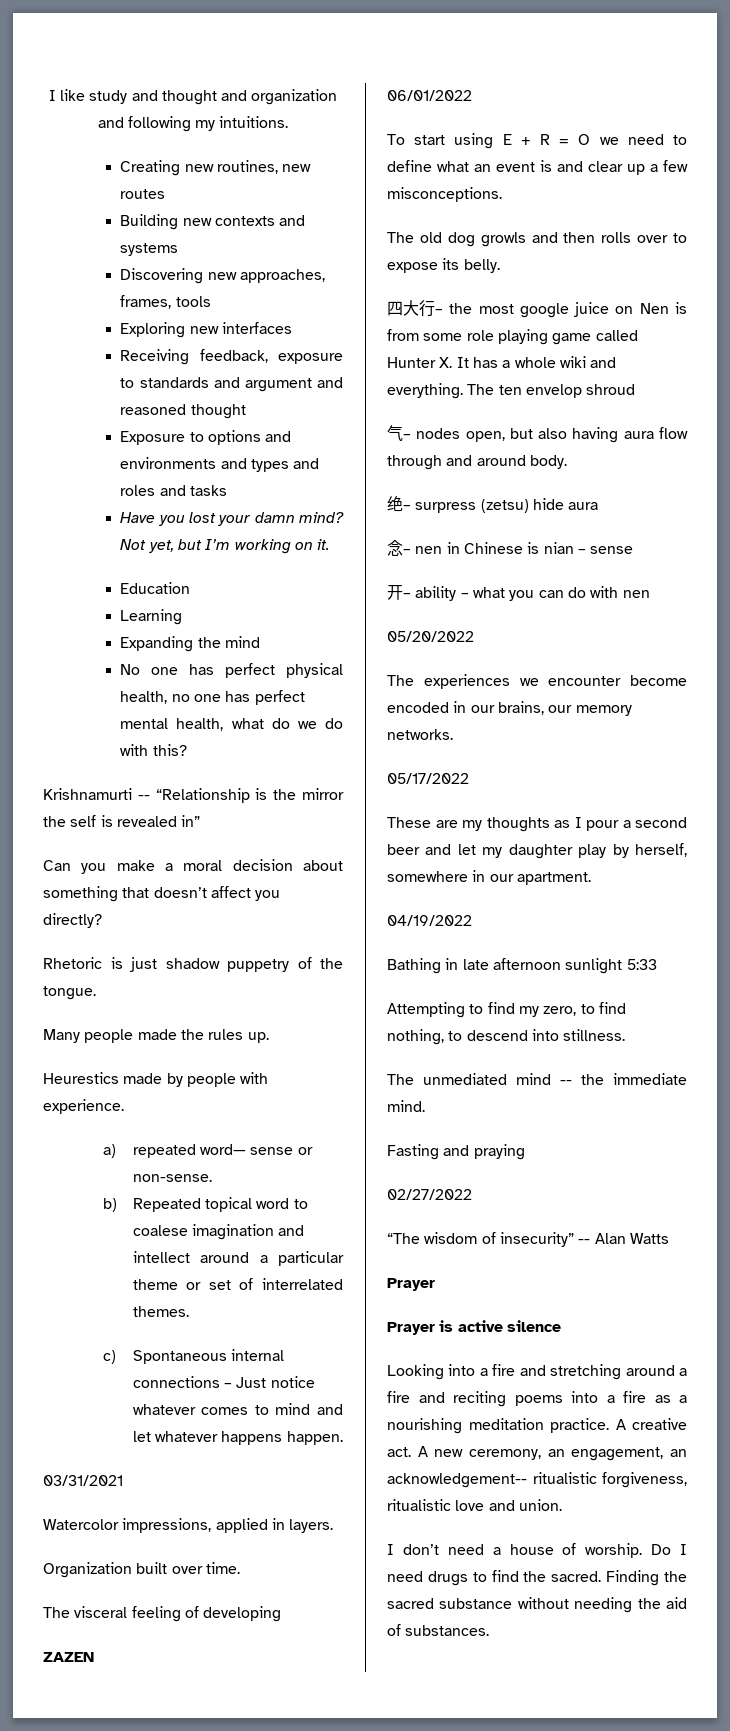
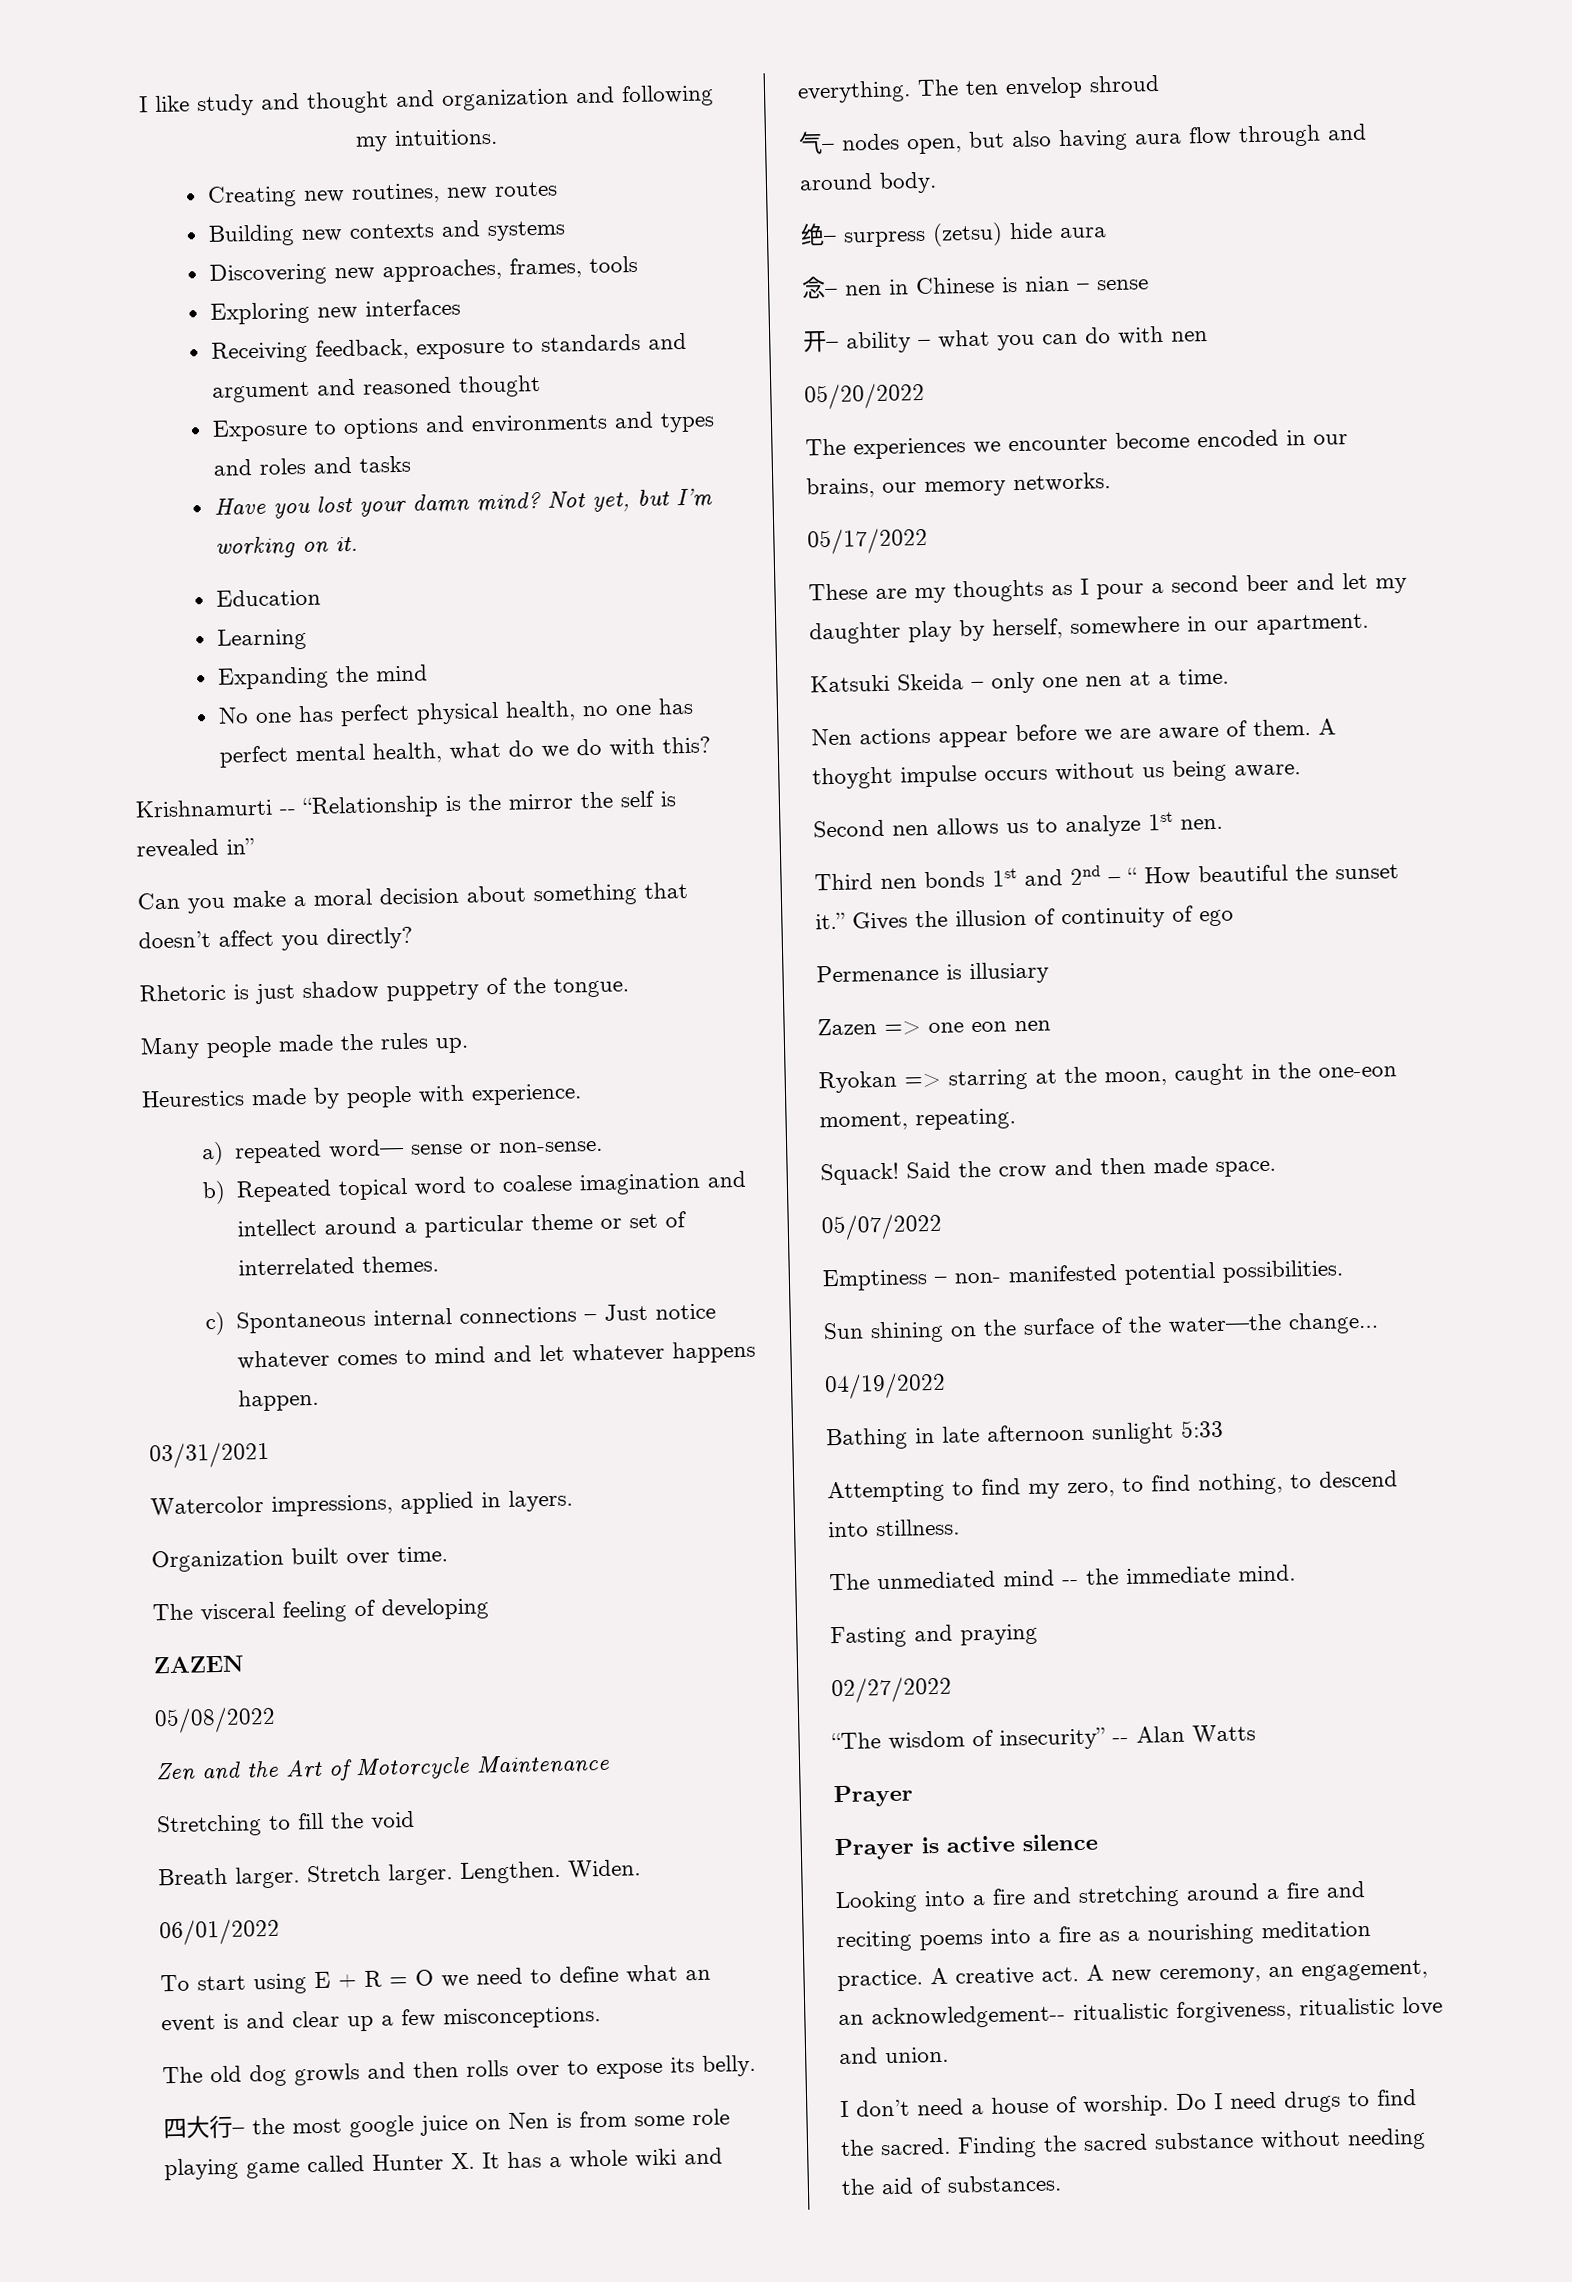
+ 05/08/2022
+ Zen and the Art of Motorcycle Maintenance
+ Stretching to fill the void
+ Breath larger. Stretch larger. Lengthen. Widen.
+ Katsuki Skeida – only one nen at a time.
+ Nen actions appear before we are aware of them. A thoyght impulse occurs without us being aware.
+ Second nen allows us to analyze 1st nen.
+ Third nen bonds 1st and 2nd – “ How beautiful the sunset it.” Gives the illusion of continuity of ego
+ Permenance is illusiary
+ Zazen => one eon nen
+ Ryokan => starring at the moon, caught in the one-eon moment, repeating.
+ Squack! Said the crow and then made space.
+ 05/07/2022
+ Emptiness – non- manifested potential possibilities.
+ Sun shining on the surface of the water—the change…

